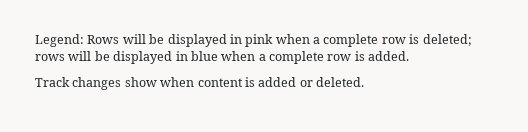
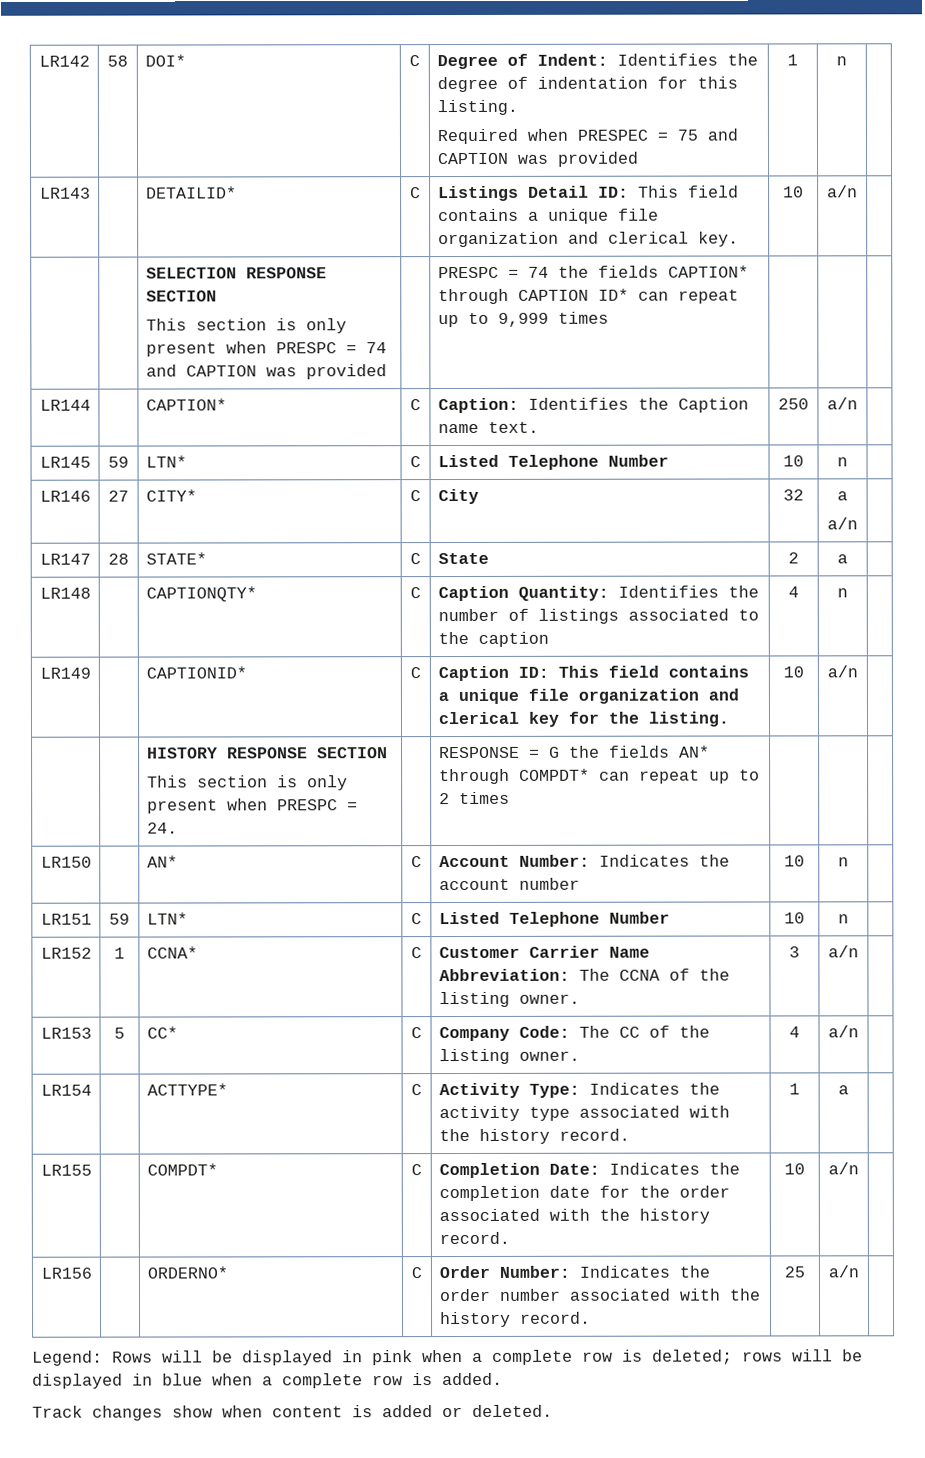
+ LR142 | 58 | DOI* | C | Degree of Indent: Identifies the degree of indentation for this listing.
+ Required when PRESPEC = 75 and CAPTION was provided | 1 | n |
+ LR143 | | DETAILID* | C | Listings Detail ID: This field contains a unique file organization and clerical key. | 10 | a/n |
+ | | SELECTION RESPONSE SECTION
+ This section is only present when PRESPC = 74 and CAPTION was provided | | PRESPC = 74 the fields CAPTION* through CAPTION ID* can repeat up to 9,999 times | | |
+ LR144 | | CAPTION* | C | Caption: Identifies the Caption name text. | 250 | a/n |
+ LR145 | 59 | LTN* | C | Listed Telephone Number | 10 | n |
+ LR146 | 27 | CITY* | C | City | 32 | a
+ a/n |
+ LR147 | 28 | STATE* | C | State | 2 | a |
+ LR148 | | CAPTIONQTY* | C | Caption Quantity: Identifies the number of listings associated to the caption | 4 | n |
+ LR149 | | CAPTIONID* | C | Caption ID: This field contains a unique file organization and clerical key for the listing. | 10 | a/n |
+ | | HISTORY RESPONSE SECTION
+ This section is only present when PRESPC = 24. | | RESPONSE = G the fields AN* through COMPDT* can repeat up to 2 times | | |
+ LR150 | | AN* | C | Account Number: Indicates the account number | 10 | n |
+ LR151 | 59 | LTN* | C | Listed Telephone Number | 10 | n |
+ LR152 | 1 | CCNA* | C | Customer Carrier Name Abbreviation: The CCNA of the listing owner. | 3 | a/n |
+ LR153 | 5 | CC* | C | Company Code: The CC of the listing owner. | 4 | a/n |
+ LR154 | | ACTTYPE* | C | Activity Type: Indicates the activity type associated with the history record. | 1 | a |
+ LR155 | | COMPDT* | C | Completion Date: Indicates the completion date for the order associated with the history record. | 10 | a/n |
+ LR156 | | ORDERNO* | C | Order Number: Indicates the order number associated with the history record. | 25 | a/n |

